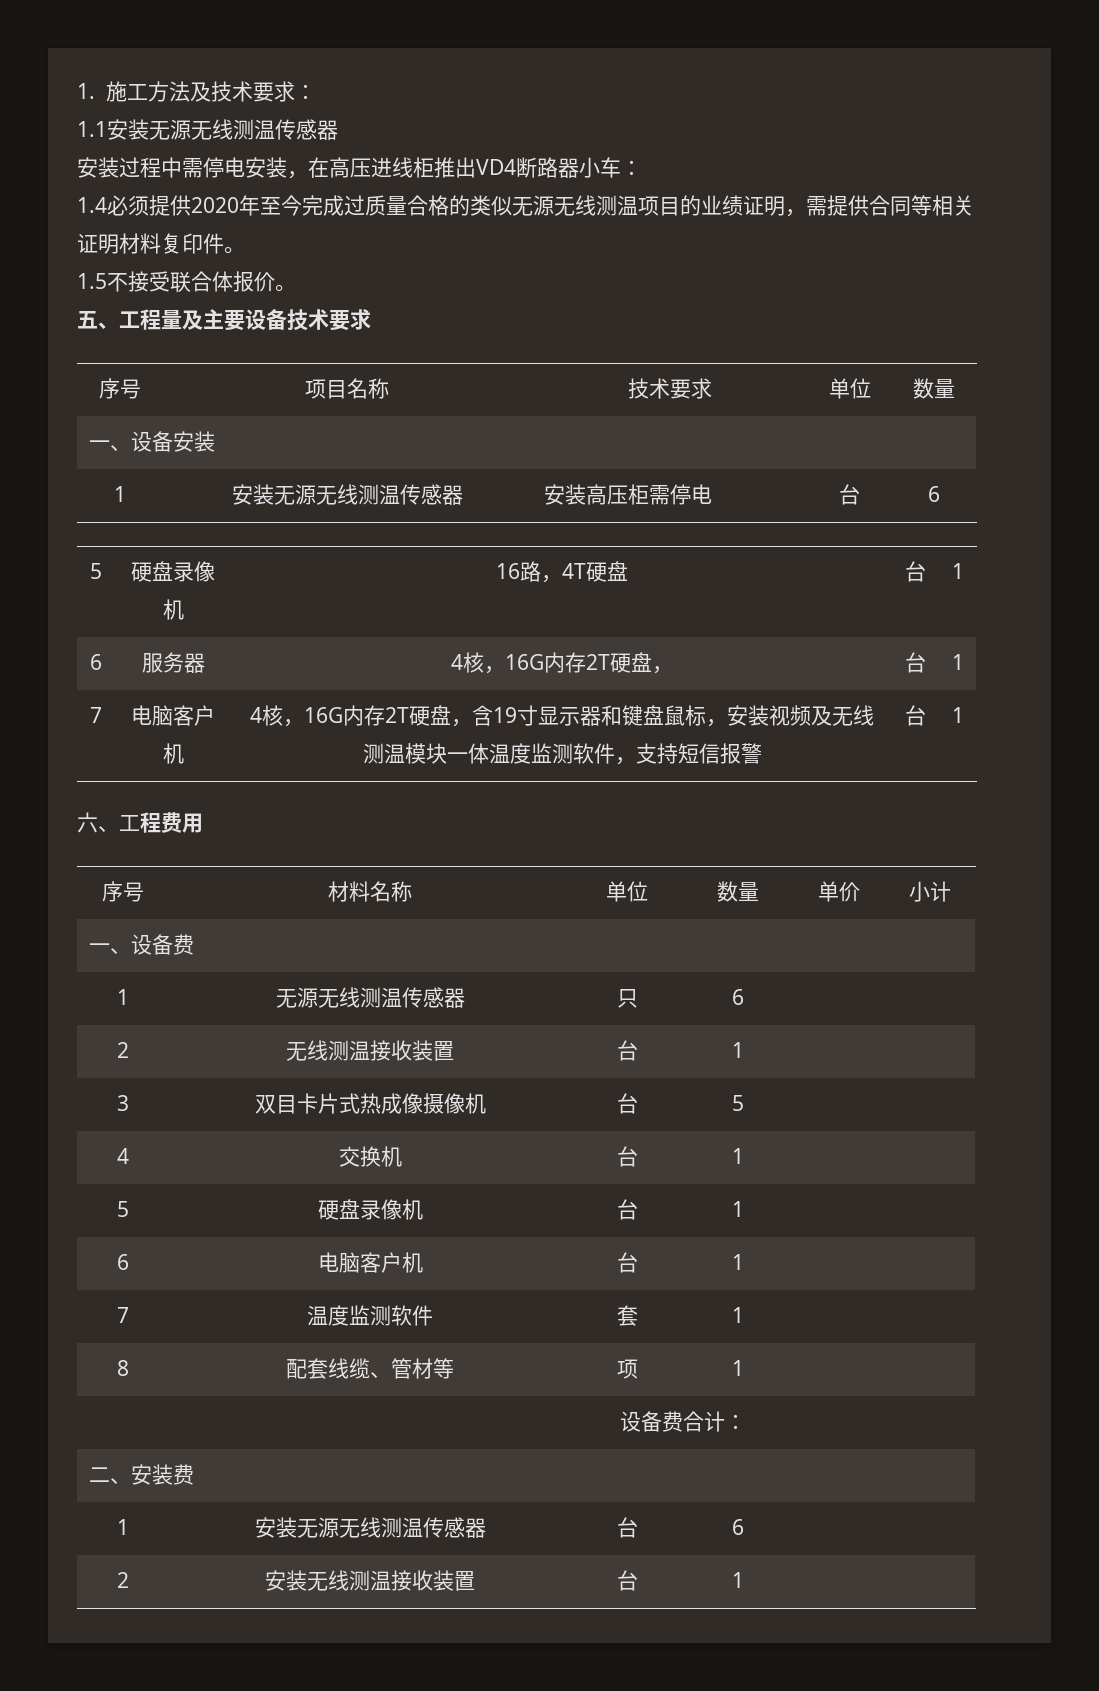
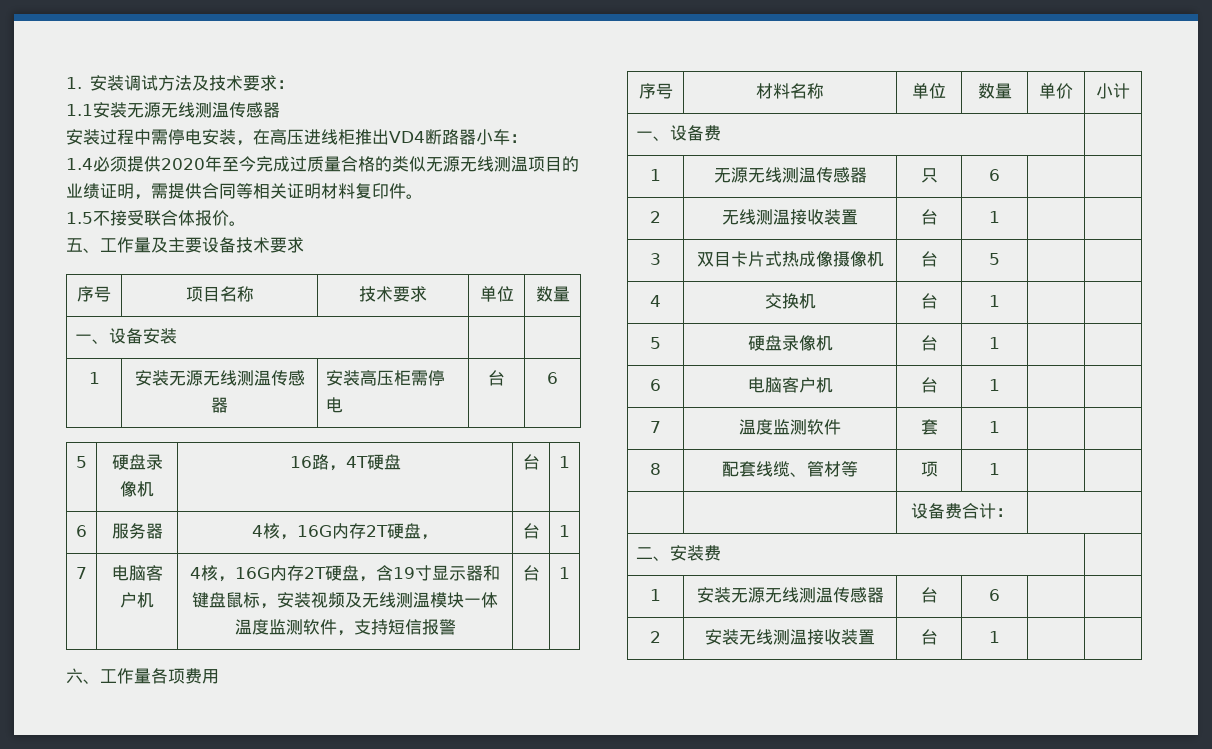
- 1.施工方法及技术要求：
+ 1.安装调试方法及技术要求：
- 五、工程量及主要设备技术要求
+ 五、工作量及主要设备技术要求
- 六、工程费用
+ 六、工作量各项费用

